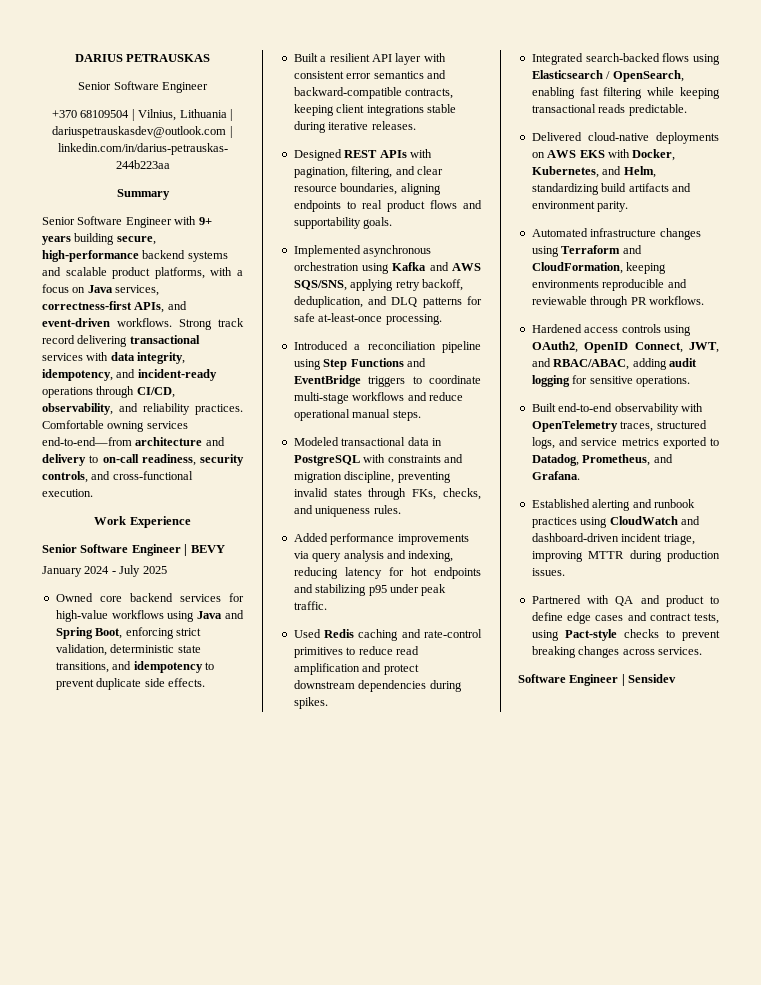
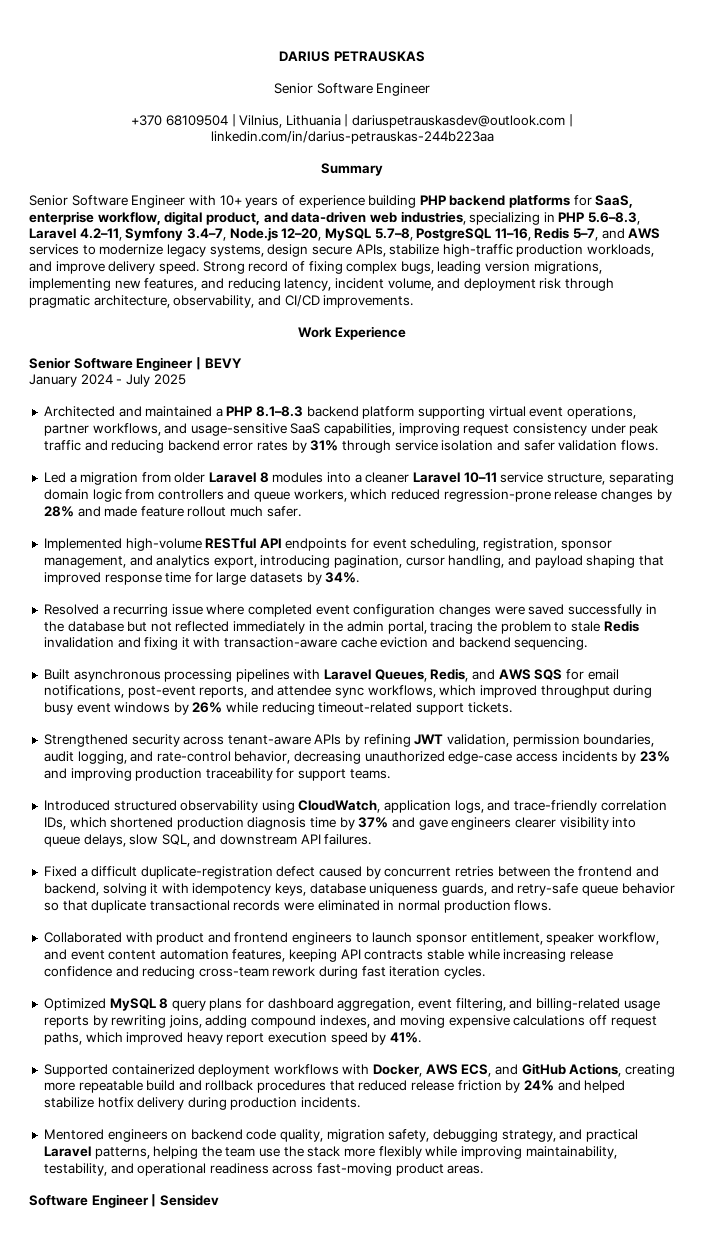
- Senior Software Engineer with 9+ years building secure, high-performance backend systems and scalable product platforms, with a focus on Java services, correctness-first APIs, and event-driven workflows. Strong track record delivering transactional services with data integrity, idempotency, and incident-ready operations through CI/CD, observability, and reliability practices. Comfortable owning services end-to-end—from architecture and delivery to on-call readiness, security controls, and cross-functional execution.
+ Senior Software Engineer with 10+ years of experience building PHP backend platforms for SaaS, enterprise workflow, digital product, and data-driven web industries, specializing in PHP 5.6–8.3, Laravel 4.2–11, Symfony 3.4–7, Node.js 12–20, MySQL 5.7–8, PostgreSQL 11–16, Redis 5–7, and AWS services to modernize legacy systems, design secure APIs, stabilize high-traffic production workloads, and improve delivery speed. Strong record of fixing complex bugs, leading version migrations, implementing new features, and reducing latency, incident volume, and deployment risk through pragmatic architecture, observability, and CI/CD improvements.
- Owned core backend services for high-value workflows using Java and Spring Boot, enforcing strict validation, deterministic state transitions, and idempotency to prevent duplicate side effects.
- Built a resilient API layer with consistent error semantics and backward-compatible contracts, keeping client integrations stable during iterative releases.
- Designed REST APIs with pagination, filtering, and clear resource boundaries, aligning endpoints to real product flows and supportability goals.
- Implemented asynchronous orchestration using Kafka and AWS SQS/SNS, applying retry backoff, deduplication, and DLQ patterns for safe at-least-once processing.
- Introduced a reconciliation pipeline using Step Functions and EventBridge triggers to coordinate multi-stage workflows and reduce operational manual steps.
- Modeled transactional data in PostgreSQL with constraints and migration discipline, preventing invalid states through FKs, checks, and uniqueness rules.
- Added performance improvements via query analysis and indexing, reducing latency for hot endpoints and stabilizing p95 under peak traffic.
- Used Redis caching and rate-control primitives to reduce read amplification and protect downstream dependencies during spikes.
- Integrated search-backed flows using Elasticsearch / OpenSearch, enabling fast filtering while keeping transactional reads predictable.
- Delivered cloud-native deployments on AWS EKS with Docker, Kubernetes, and Helm, standardizing build artifacts and environment parity.
- Automated infrastructure changes using Terraform and CloudFormation, keeping environments reproducible and reviewable through PR workflows.
- Hardened access controls using OAuth2, OpenID Connect, JWT, and RBAC/ABAC, adding audit logging for sensitive operations.
- Built end-to-end observability with OpenTelemetry traces, structured logs, and service metrics exported to Datadog, Prometheus, and Grafana.
- Established alerting and runbook practices using CloudWatch and dashboard-driven incident triage, improving MTTR during production issues.
- Partnered with QA and product to define edge cases and contract tests, using Pact-style checks to prevent breaking changes across services.
+ Architected and maintained a PHP 8.1–8.3 backend platform supporting virtual event operations, partner workflows, and usage-sensitive SaaS capabilities, improving request consistency under peak traffic and reducing backend error rates by 31% through service isolation and safer validation flows.
+ Led a migration from older Laravel 8 modules into a cleaner Laravel 10–11 service structure, separating domain logic from controllers and queue workers, which reduced regression-prone release changes by 28% and made feature rollout much safer.
+ Implemented high-volume RESTful API endpoints for event scheduling, registration, sponsor management, and analytics export, introducing pagination, cursor handling, and payload shaping that improved response time for large datasets by 34%.
+ Resolved a recurring issue where completed event configuration changes were saved successfully in the database but not reflected immediately in the admin portal, tracing the problem to stale Redis invalidation and fixing it with transaction-aware cache eviction and backend sequencing.
+ Built asynchronous processing pipelines with Laravel Queues, Redis, and AWS SQS for email notifications, post-event reports, and attendee sync workflows, which improved throughput during busy event windows by 26% while reducing timeout-related support tickets.
+ Strengthened security across tenant-aware APIs by refining JWT validation, permission boundaries, audit logging, and rate-control behavior, decreasing unauthorized edge-case access incidents by 23% and improving production traceability for support teams.
+ Introduced structured observability using CloudWatch, application logs, and trace-friendly correlation IDs, which shortened production diagnosis time by 37% and gave engineers clearer visibility into queue delays, slow SQL, and downstream API failures.
+ Fixed a difficult duplicate-registration defect caused by concurrent retries between the frontend and backend, solving it with idempotency keys, database uniqueness guards, and retry-safe queue behavior so that duplicate transactional records were eliminated in normal production flows.
+ Collaborated with product and frontend engineers to launch sponsor entitlement, speaker workflow, and event content automation features, keeping API contracts stable while increasing release confidence and reducing cross-team rework during fast iteration cycles.
+ Optimized MySQL 8 query plans for dashboard aggregation, event filtering, and billing-related usage reports by rewriting joins, adding compound indexes, and moving expensive calculations off request paths, which improved heavy report execution speed by 41%.
+ Supported containerized deployment workflows with Docker, AWS ECS, and GitHub Actions, creating more repeatable build and rollback procedures that reduced release friction by 24% and helped stabilize hotfix delivery during production incidents.
+ Mentored engineers on backend code quality, migration safety, debugging strategy, and practical Laravel patterns, helping the team use the stack more flexibly while improving maintainability, testability, and operational readiness across fast-moving product areas.

